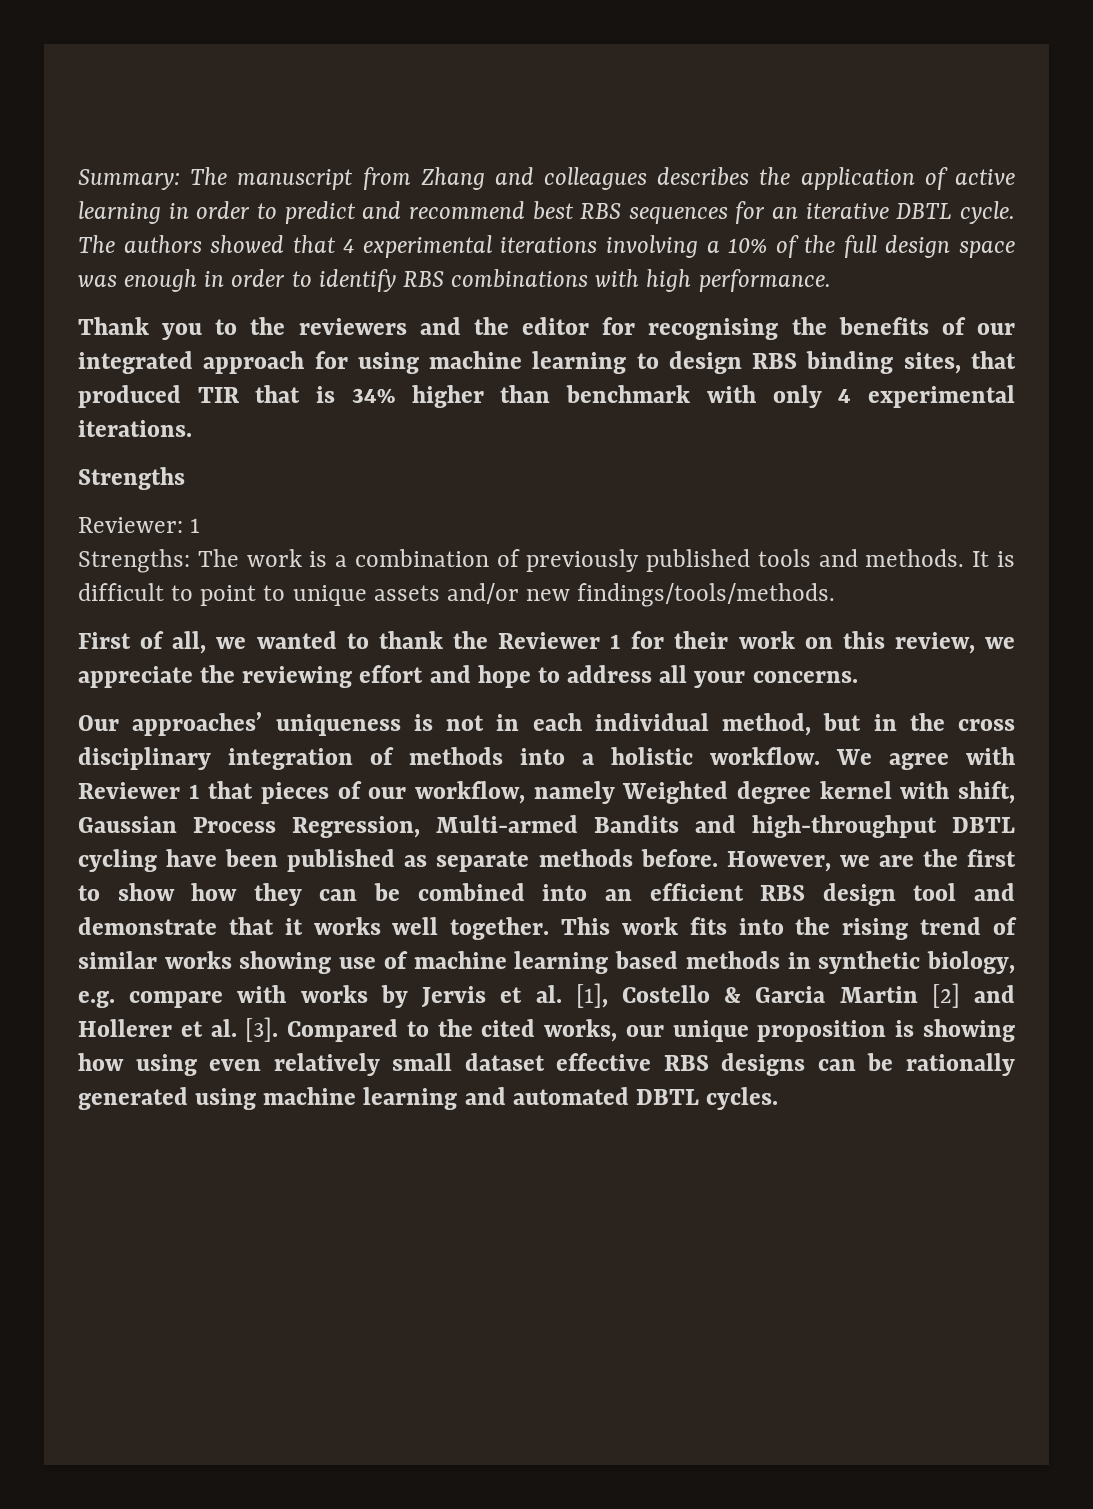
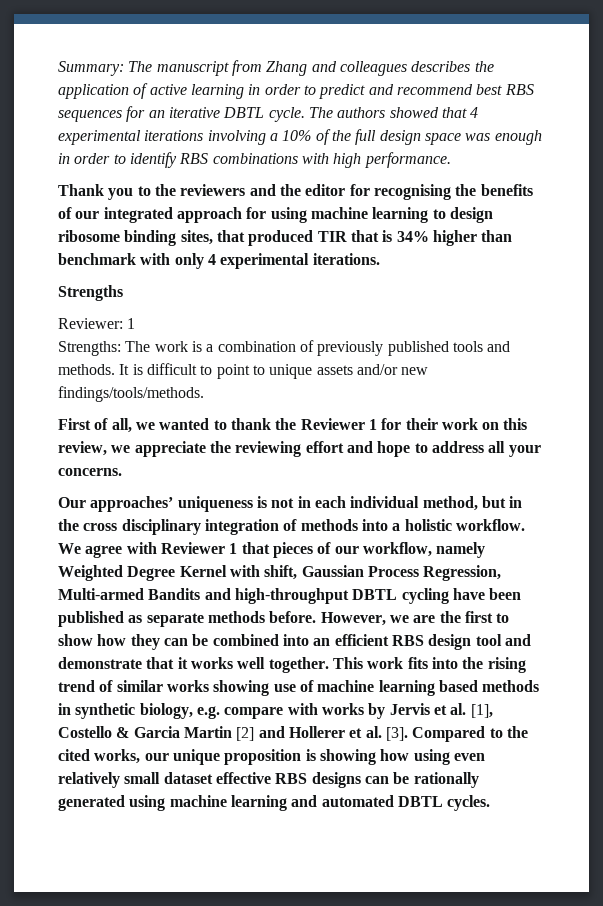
- Thank you to the reviewers and the editor for recognising the benefits of our integrated approach for using machine learning to design RBS binding sites, that produced TIR that is 34% higher than benchmark with only 4 experimental iterations.
+ Thank you to the reviewers and the editor for recognising the benefits of our integrated approach for using machine learning to design ribosome binding sites, that produced TIR that is 34% higher than benchmark with only 4 experimental iterations.
- We agree with Reviewer 1 that pieces of our workflow, namely Weighted degree kernel with shift, Gaussian Process Regression, Multi-armed Bandits and high-throughput DBTL cycling have been published as separate methods before.
+ We agree with Reviewer 1 that pieces of our workflow, namely Weighted Degree Kernel with shift, Gaussian Process Regression, Multi-armed Bandits and high-throughput DBTL cycling have been published as separate methods before.

